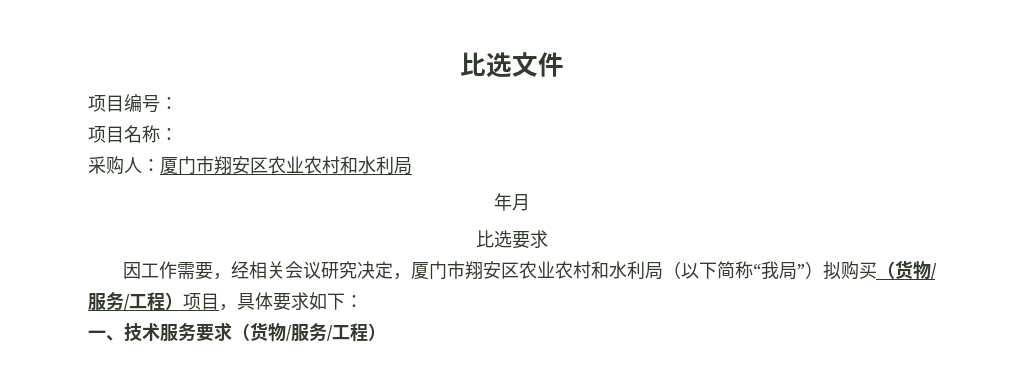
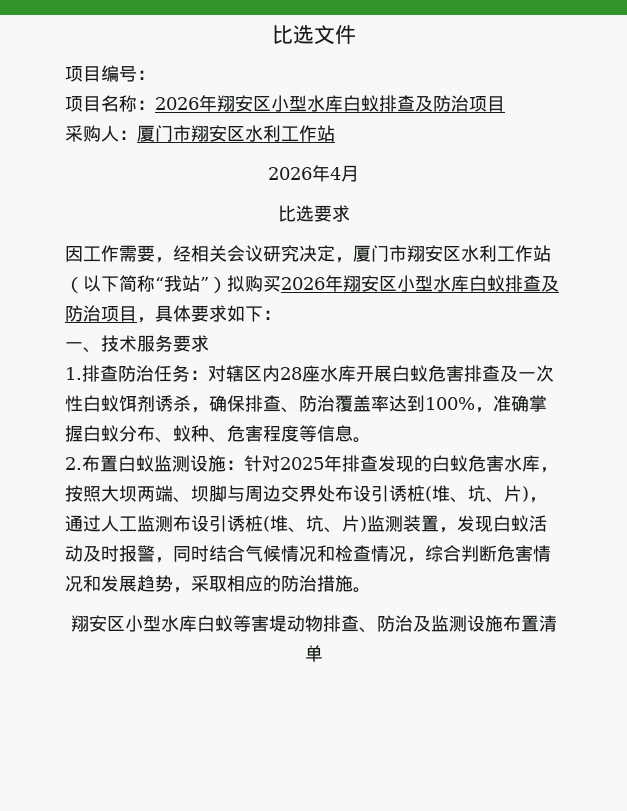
- 项目名称：
+ 项目名称：2026年翔安区小型水库白蚁排查及防治项目
- 采购人：厦门市翔安区农业农村和水利局
- 年月
+ 采购人：厦门市翔安区水利工作站
+ 2026年4月
- 因工作需要，经相关会议研究决定，厦门市翔安区农业农村和水利局（以下简称“我局”）拟购买（货物/服务/工程）项目，具体要求如下：
+ 因工作需要，经相关会议研究决定，厦门市翔安区水利工作站（以下简称“我站”）拟购买2026年翔安区小型水库白蚁排查及防治项目，具体要求如下：
- 一、技术服务要求（货物/服务/工程）
+ 一、技术服务要求
+ 1.排查防治任务：对辖区内28座水库开展白蚁危害排查及一次性白蚁饵剂诱杀，确保排查、防治覆盖率达到100%，准确掌握白蚁分布、蚁种、危害程度等信息。
+ 2.布置白蚁监测设施：针对2025年排查发现的白蚁危害水库，按照大坝两端、坝脚与周边交界处布设引诱桩(堆、坑、片)，通过人工监测布设引诱桩(堆、坑、片)监测装置，发现白蚁活动及时报警，同时结合气候情况和检查情况，综合判断危害情况和发展趋势，采取相应的防治措施。
+ 翔安区小型水库白蚁等害堤动物排查、防治及监测设施布置清单

